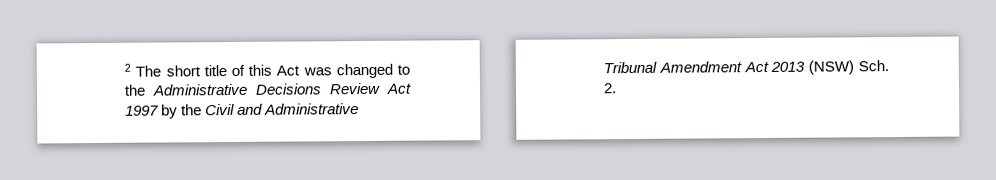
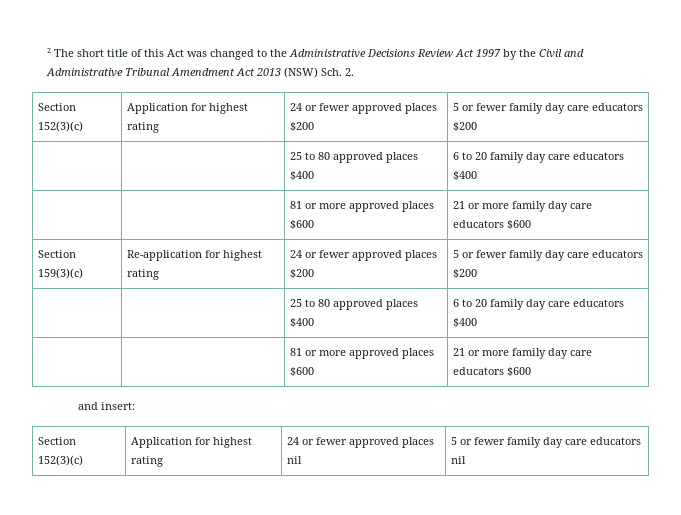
+ Section 152(3)(c) | Application for highest rating | 24 or fewer approved places $200 | 5 or fewer family day care educators $200
+ | | 25 to 80 approved places $400 | 6 to 20 family day care educators $400
+ | | 81 or more approved places $600 | 21 or more family day care educators $600
+ Section 159(3)(c) | Re-application for highest rating | 24 or fewer approved places $200 | 5 or fewer family day care educators $200
+ | | 25 to 80 approved places $400 | 6 to 20 family day care educators $400
+ | | 81 or more approved places $600 | 21 or more family day care educators $600
+ and insert:
+ Section 152(3)(c) | Application for highest rating | 24 or fewer approved places nil | 5 or fewer family day care educators nil

